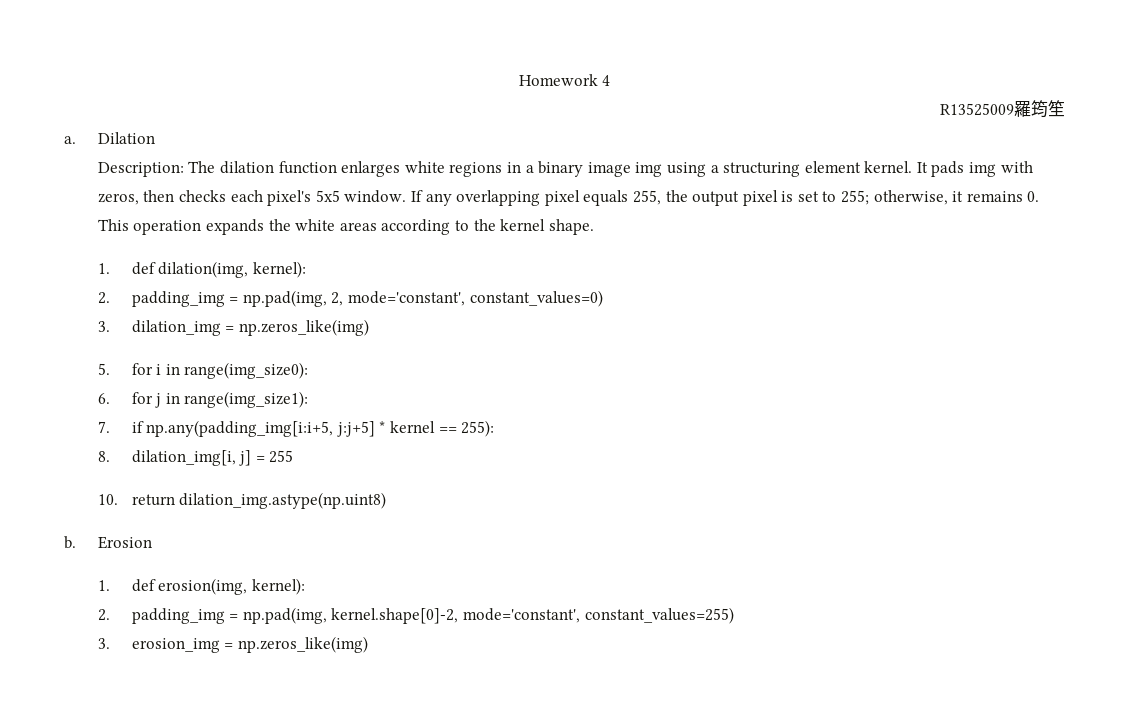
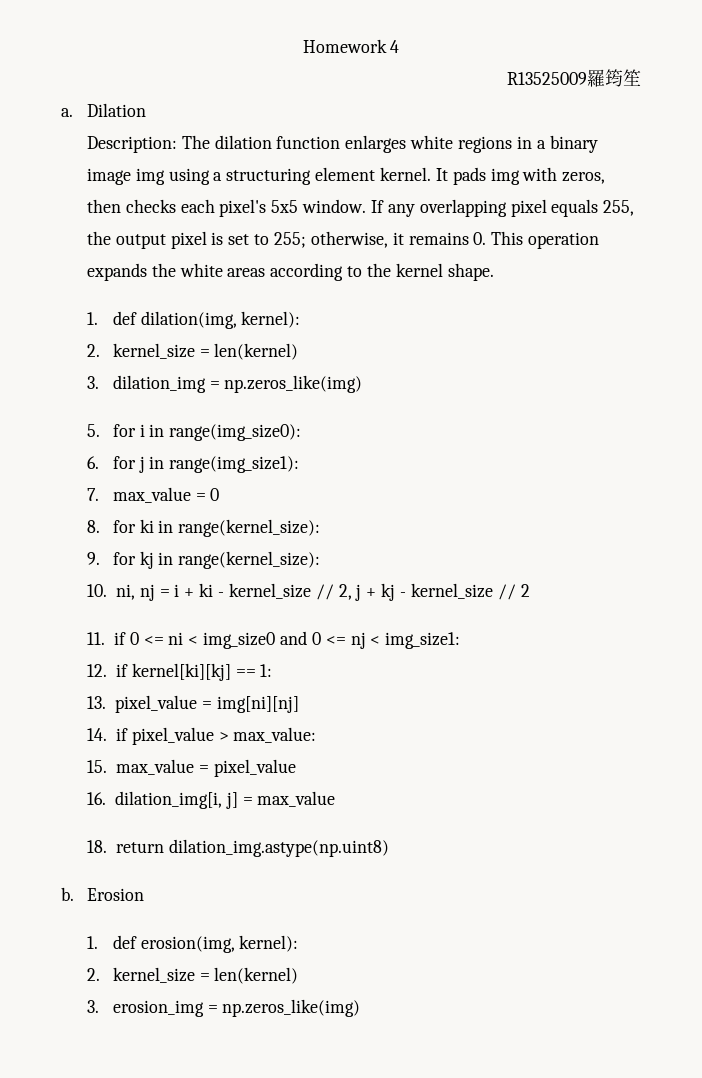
  1. def dilation(img, kernel):
- 2. padding_img = np.pad(img, 2, mode='constant', constant_values=0)
+ 2. kernel_size = len(kernel)
- 7. if np.any(padding_img[i:i+5, j:j+5] * kernel == 255):
- 8. dilation_img[i, j] = 255
- 10. return dilation_img.astype(np.uint8)
+ 7. max_value = 0
+ 8. for ki in range(kernel_size):
+ 9. for kj in range(kernel_size):
+ 10. ni, nj = i + ki - kernel_size // 2, j + kj - kernel_size // 2
+ 11. if 0 <= ni < img_size0 and 0 <= nj < img_size1:
+ 12. if kernel[ki][kj] == 1:
+ 13. pixel_value = img[ni][nj]
+ 14. if pixel_value > max_value:
+ 15. max_value = pixel_value
+ 16. dilation_img[i, j] = max_value
+ 18. return dilation_img.astype(np.uint8)
  1. def erosion(img, kernel):
- 2. padding_img = np.pad(img, kernel.shape[0]-2, mode='constant', constant_values=255)
+ 2. kernel_size = len(kernel)

